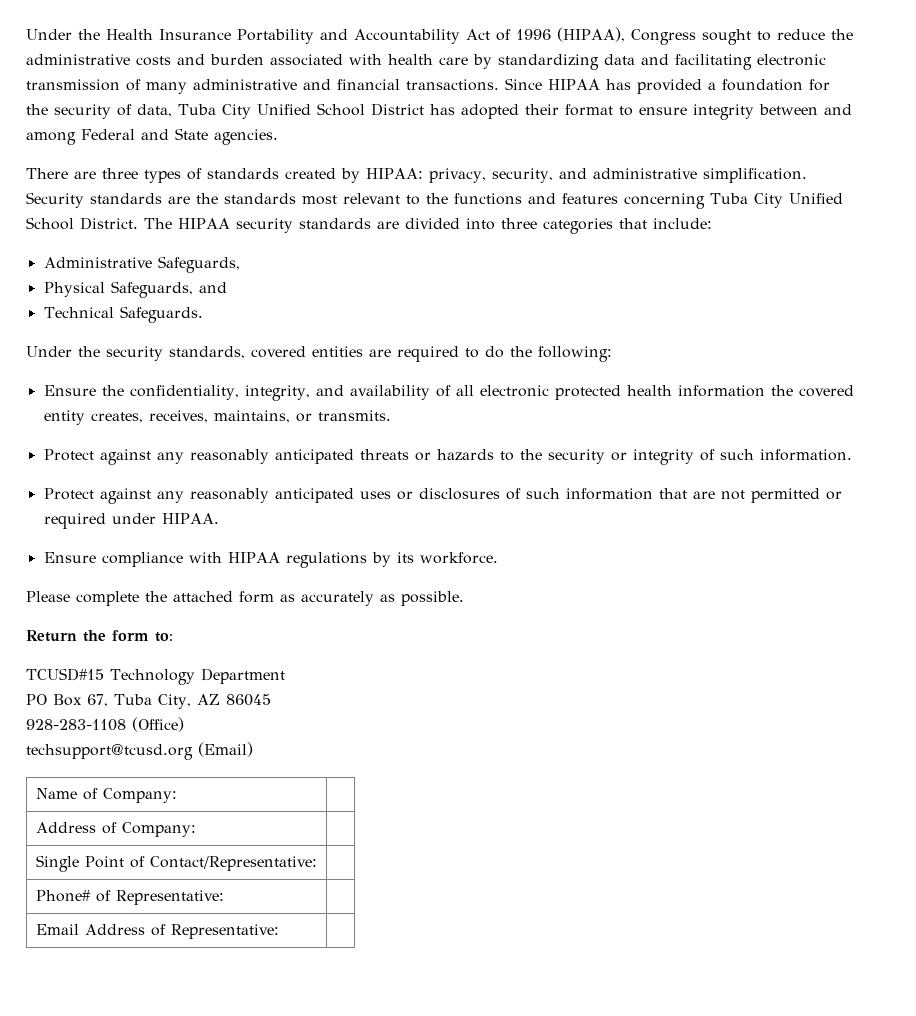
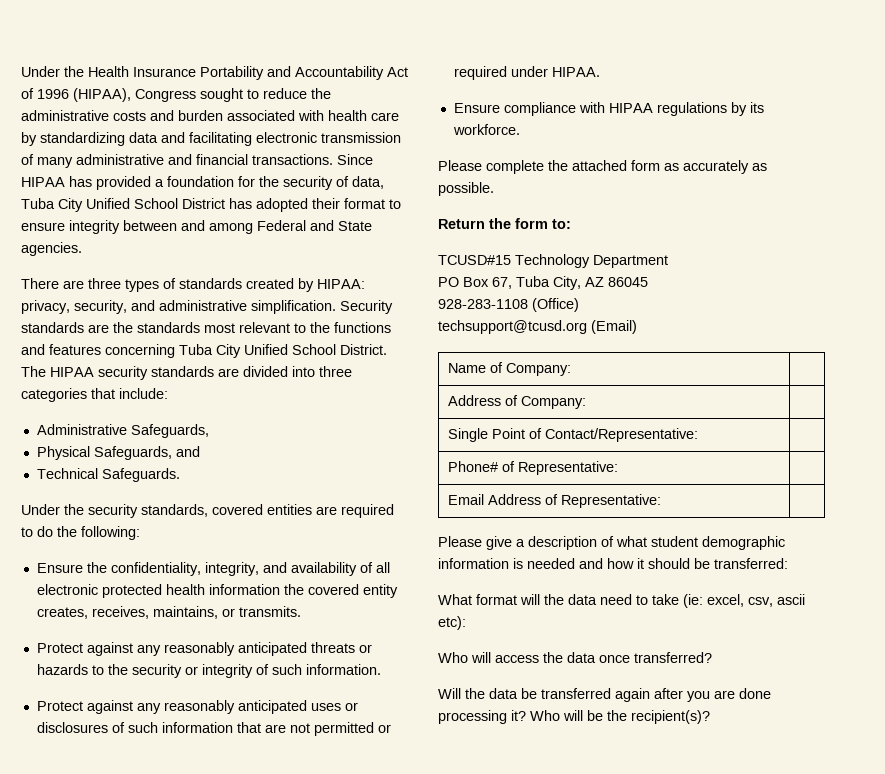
+ Please give a description of what student demographic information is needed and how it should be transferred:
+ What format will the data need to take (ie: excel, csv, ascii etc):
+ Who will access the data once transferred?
+ Will the data be transferred again after you are done processing it? Who will be the recipient(s)?

